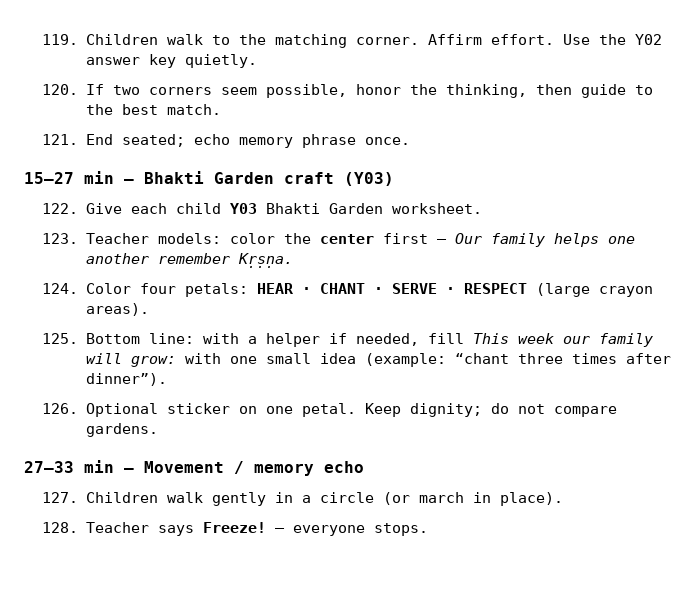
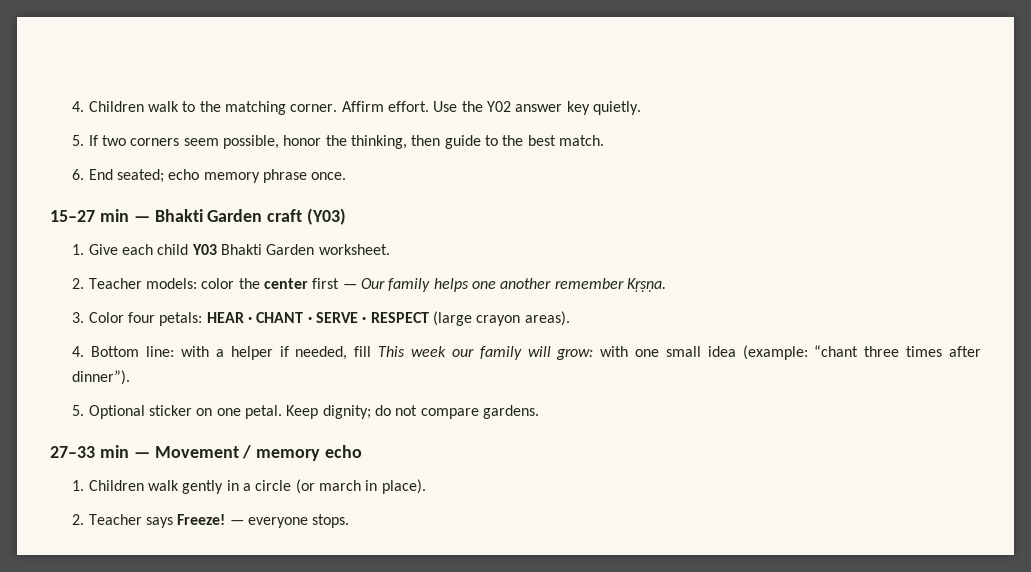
- 119. Children walk to the matching corner.
+ 4. Children walk to the matching corner.
- 120. If two corners seem possible, honor the thinking, then guide to the best match.
+ 5. If two corners seem possible, honor the thinking, then guide to the best match.
- 121. End seated; echo memory phrase once.
+ 6. End seated; echo memory phrase once.
- 122. Give each child Y03 Bhakti Garden worksheet.
+ 1. Give each child Y03 Bhakti Garden worksheet.
- 123. Teacher models: color the center first — Our family helps one another remember Kṛṣṇa.
+ 2. Teacher models: color the center first — Our family helps one another remember Kṛṣṇa.
- 124. Color four petals: HEAR · CHANT · SERVE · RESPECT (large crayon areas).
+ 3. Color four petals: HEAR · CHANT · SERVE · RESPECT (large crayon areas).
- 125. Bottom line: with a helper if needed, fill This week our family will grow: with one small idea (example: “chant three times after dinner”).
+ 4. Bottom line: with a helper if needed, fill This week our family will grow: with one small idea (example: “chant three times after dinner”).
- 126. Optional sticker on one petal.
+ 5. Optional sticker on one petal.
- 127. Children walk gently in a circle (or march in place).
+ 1. Children walk gently in a circle (or march in place).
- 128. Teacher says Freeze!
+ 2. Teacher says Freeze!

